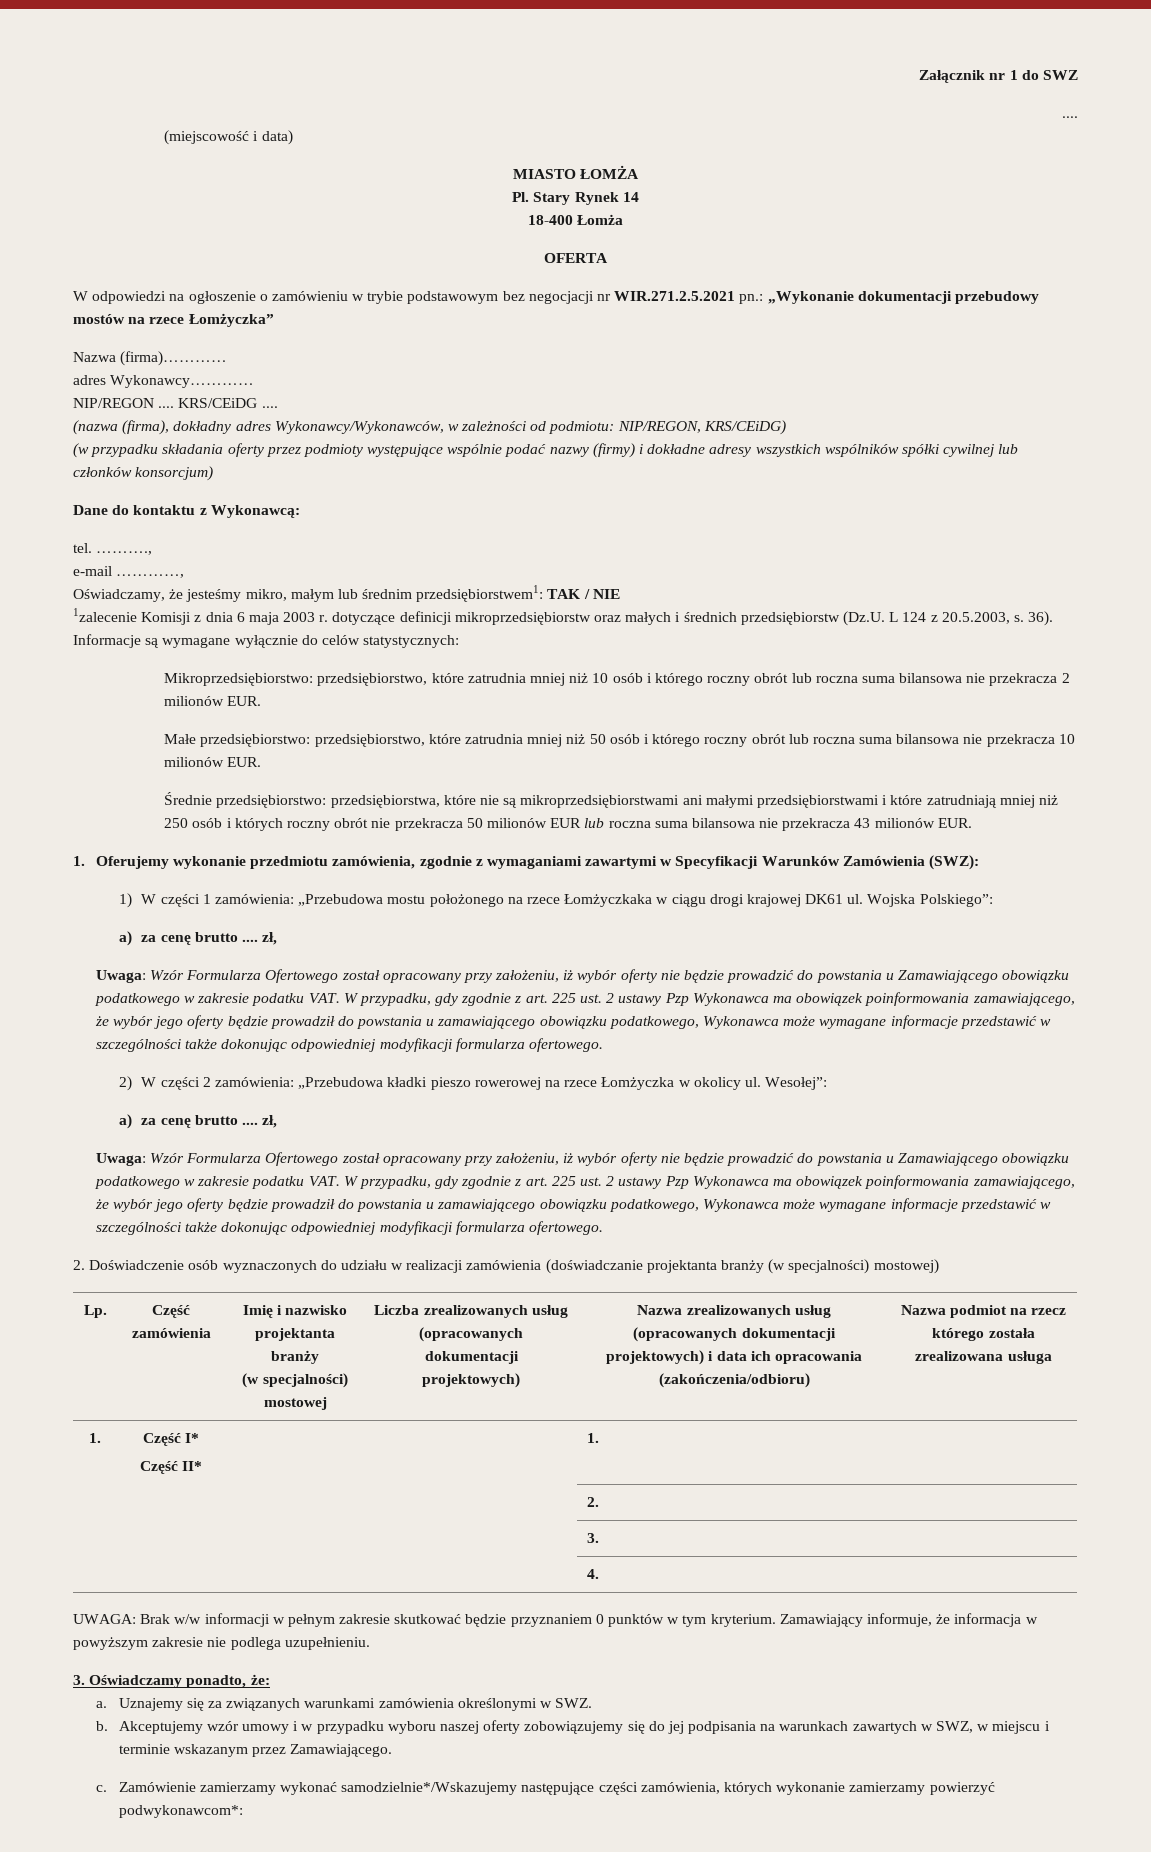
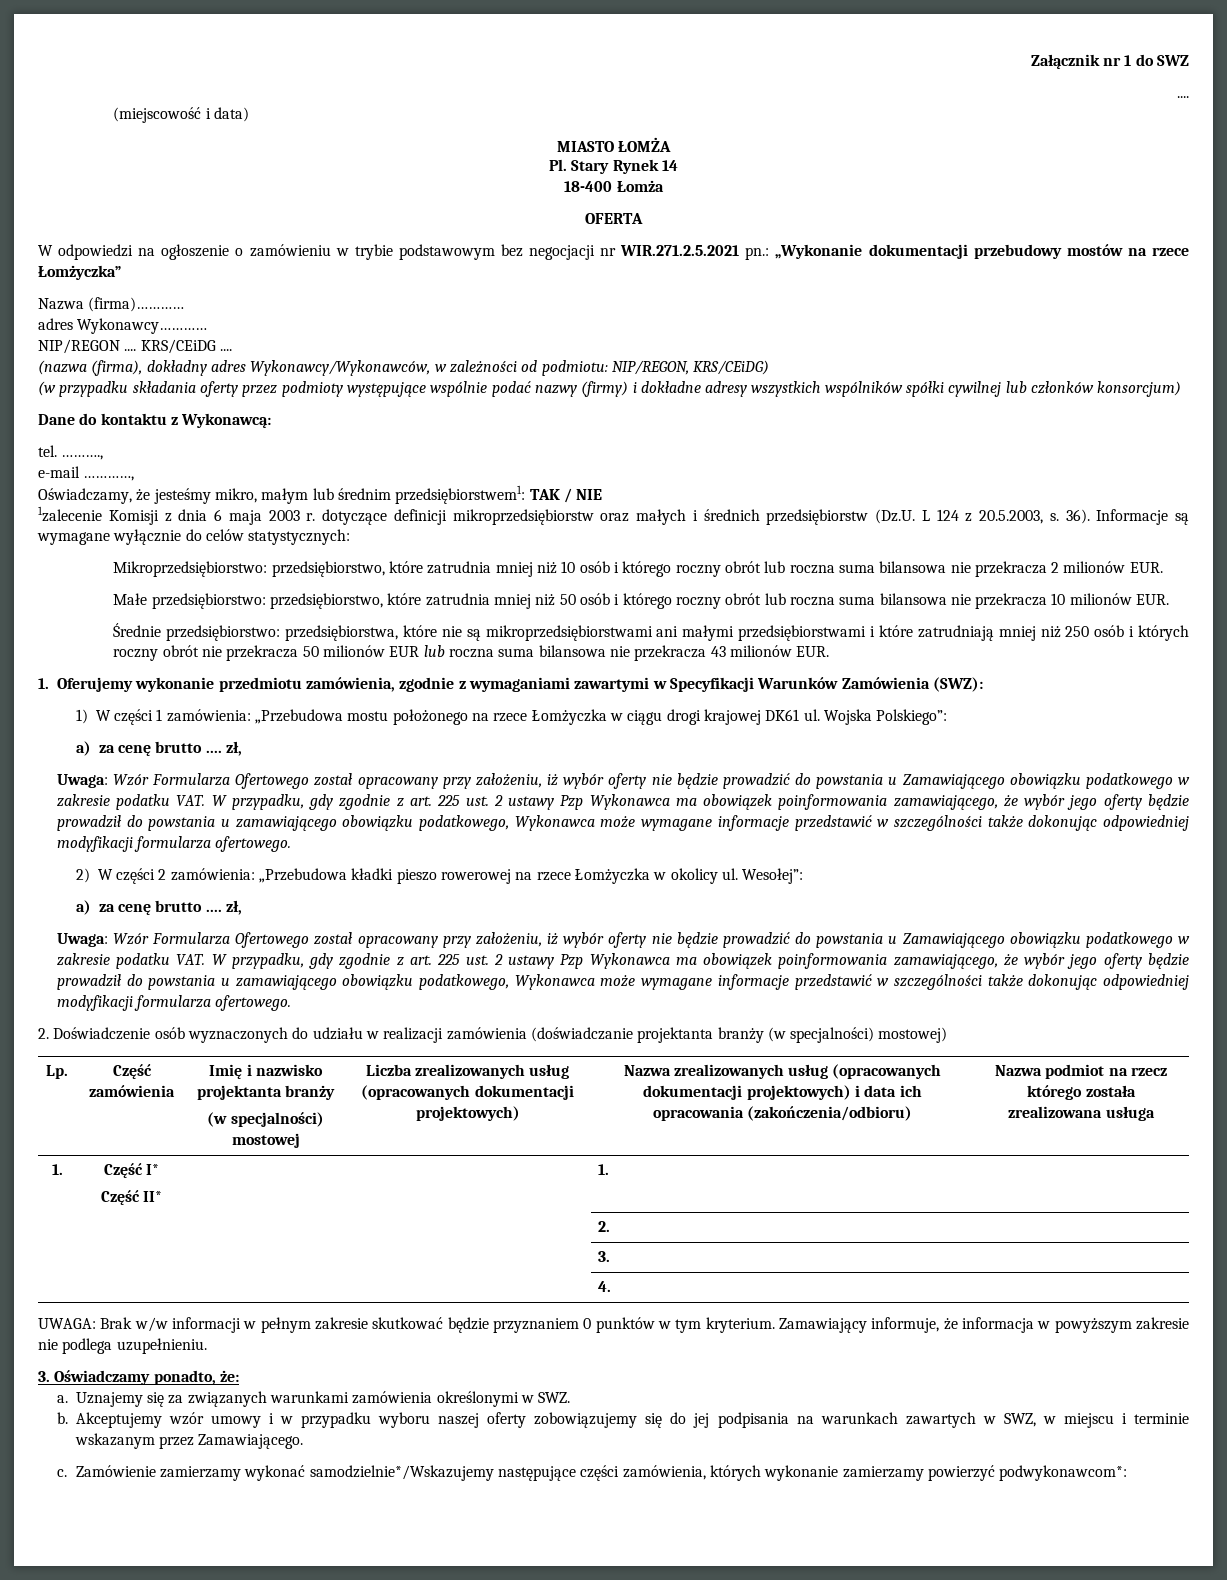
- 1) W części 1 zamówienia: „Przebudowa mostu położonego na rzece Łomżyczkaka w ciągu drogi krajowej DK61 ul.
+ 1) W części 1 zamówienia: „Przebudowa mostu położonego na rzece Łomżyczka w ciągu drogi krajowej DK61 ul.

